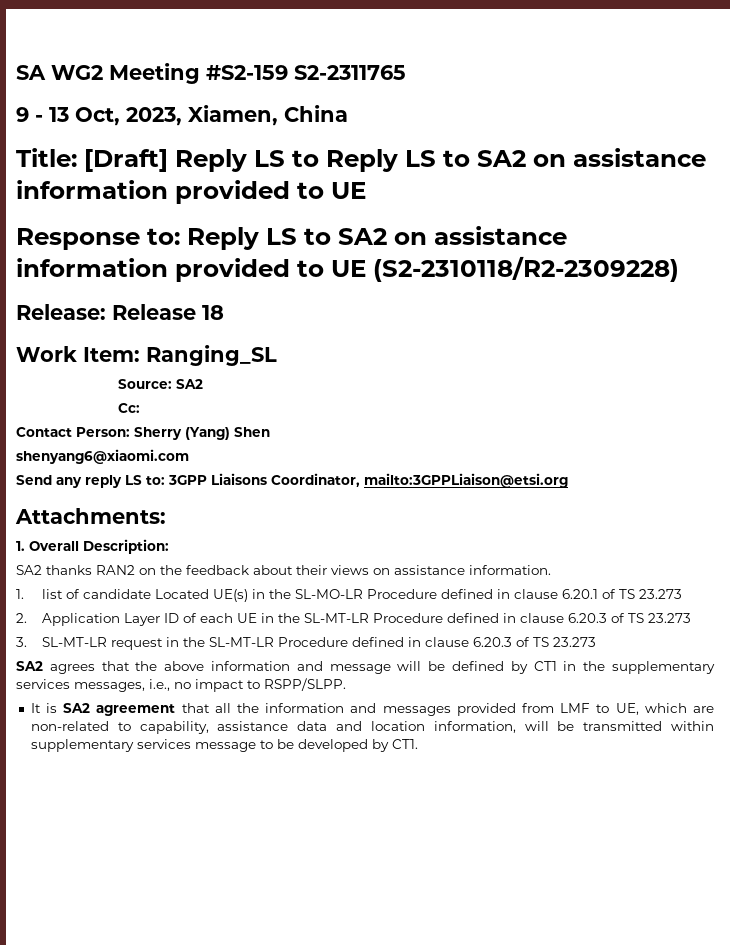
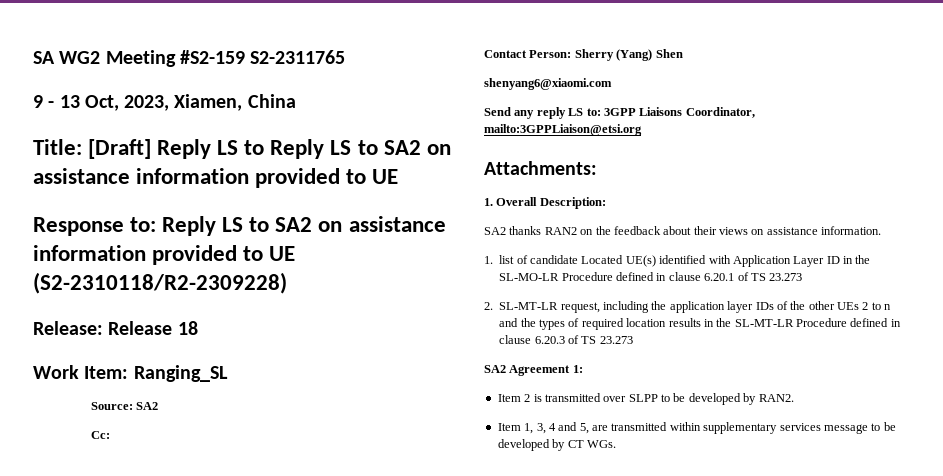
- 1. list of candidate Located UE(s) in the SL-MO-LR Procedure defined in clause 6.20.1 of TS 23.273
+ 1. list of candidate Located UE(s) identified with Application Layer ID in the SL-MO-LR Procedure defined in clause 6.20.1 of TS 23.273
- 2. Application Layer ID of each UE in the SL-MT-LR Procedure defined in clause 6.20.3 of TS 23.273
- 3. SL-MT-LR request in the SL-MT-LR Procedure defined in clause 6.20.3 of TS 23.273
+ 2. SL-MT-LR request, including the application layer IDs of the other UEs 2 to n and the types of required location results in the SL-MT-LR Procedure defined in clause 6.20.3 of TS 23.273
- SA2 agrees that the above information and message will be defined by CT1 in the supplementary services messages, i.e., no impact to RSPP/SLPP.
- It is SA2 agreement that all the information and messages provided from LMF to UE, which are non-related to capability, assistance data and location information, will be transmitted within supplementary services message to be developed by CT1.
+ SA2 Agreement 1:
+ Item 2 is transmitted over SLPP to be developed by RAN2.
+ Item 1, 3, 4 and 5, are transmitted within supplementary services message to be developed by CT WGs.

